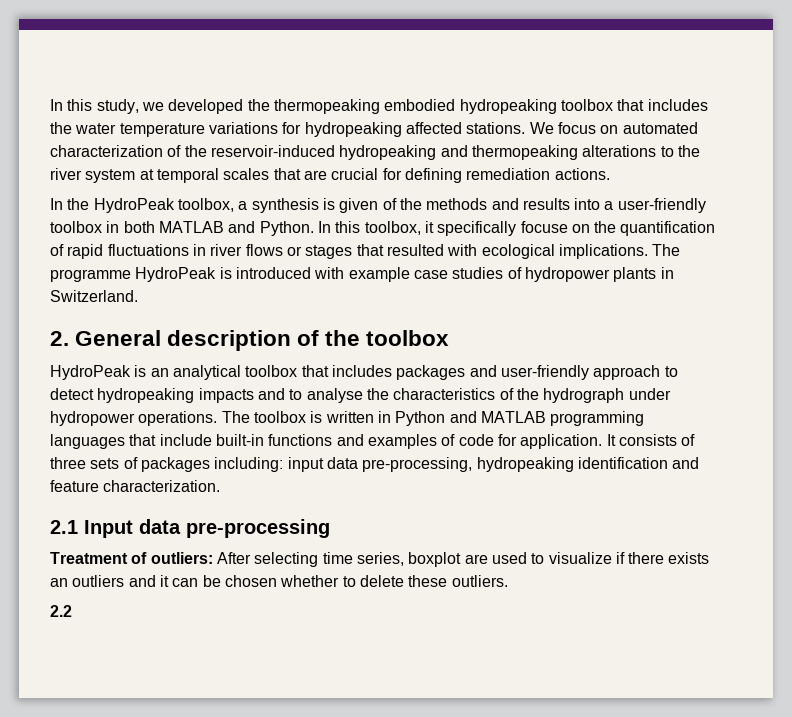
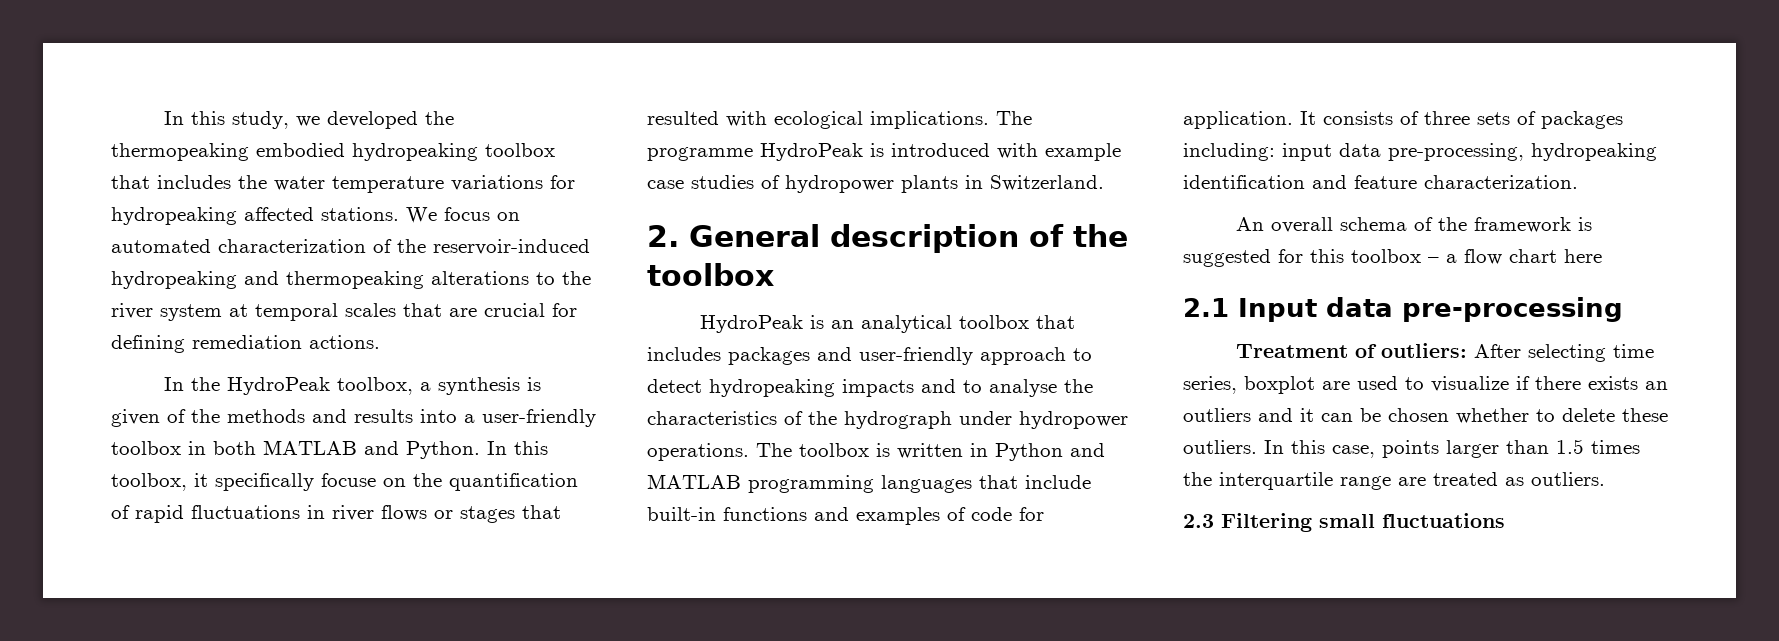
+ An overall schema of the framework is suggested for this toolbox – a flow chart here
- Treatment of outliers: After selecting time series, boxplot are used to visualize if there exists an outliers and it can be chosen whether to delete these outliers.
- 2.2
+ Treatment of outliers: After selecting time series, boxplot are used to visualize if there exists an outliers and it can be chosen whether to delete these outliers. In this case, points larger than 1.5 times the interquartile range are treated as outliers.
+ 2.3 Filtering small fluctuations

